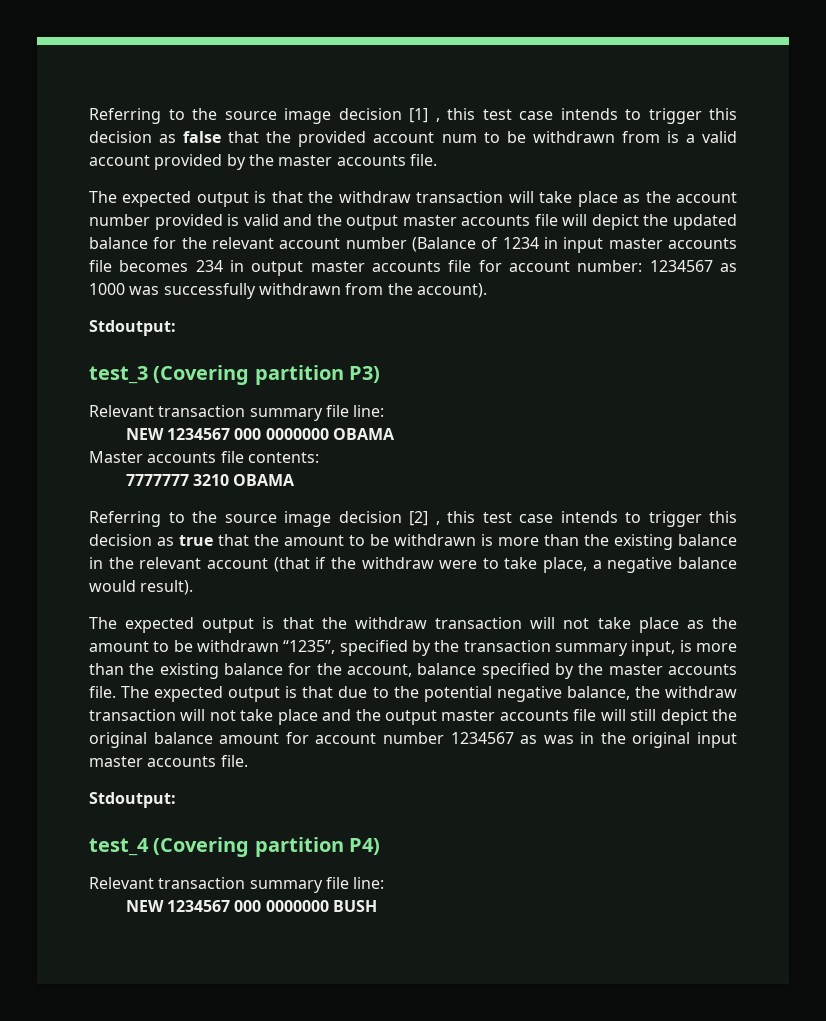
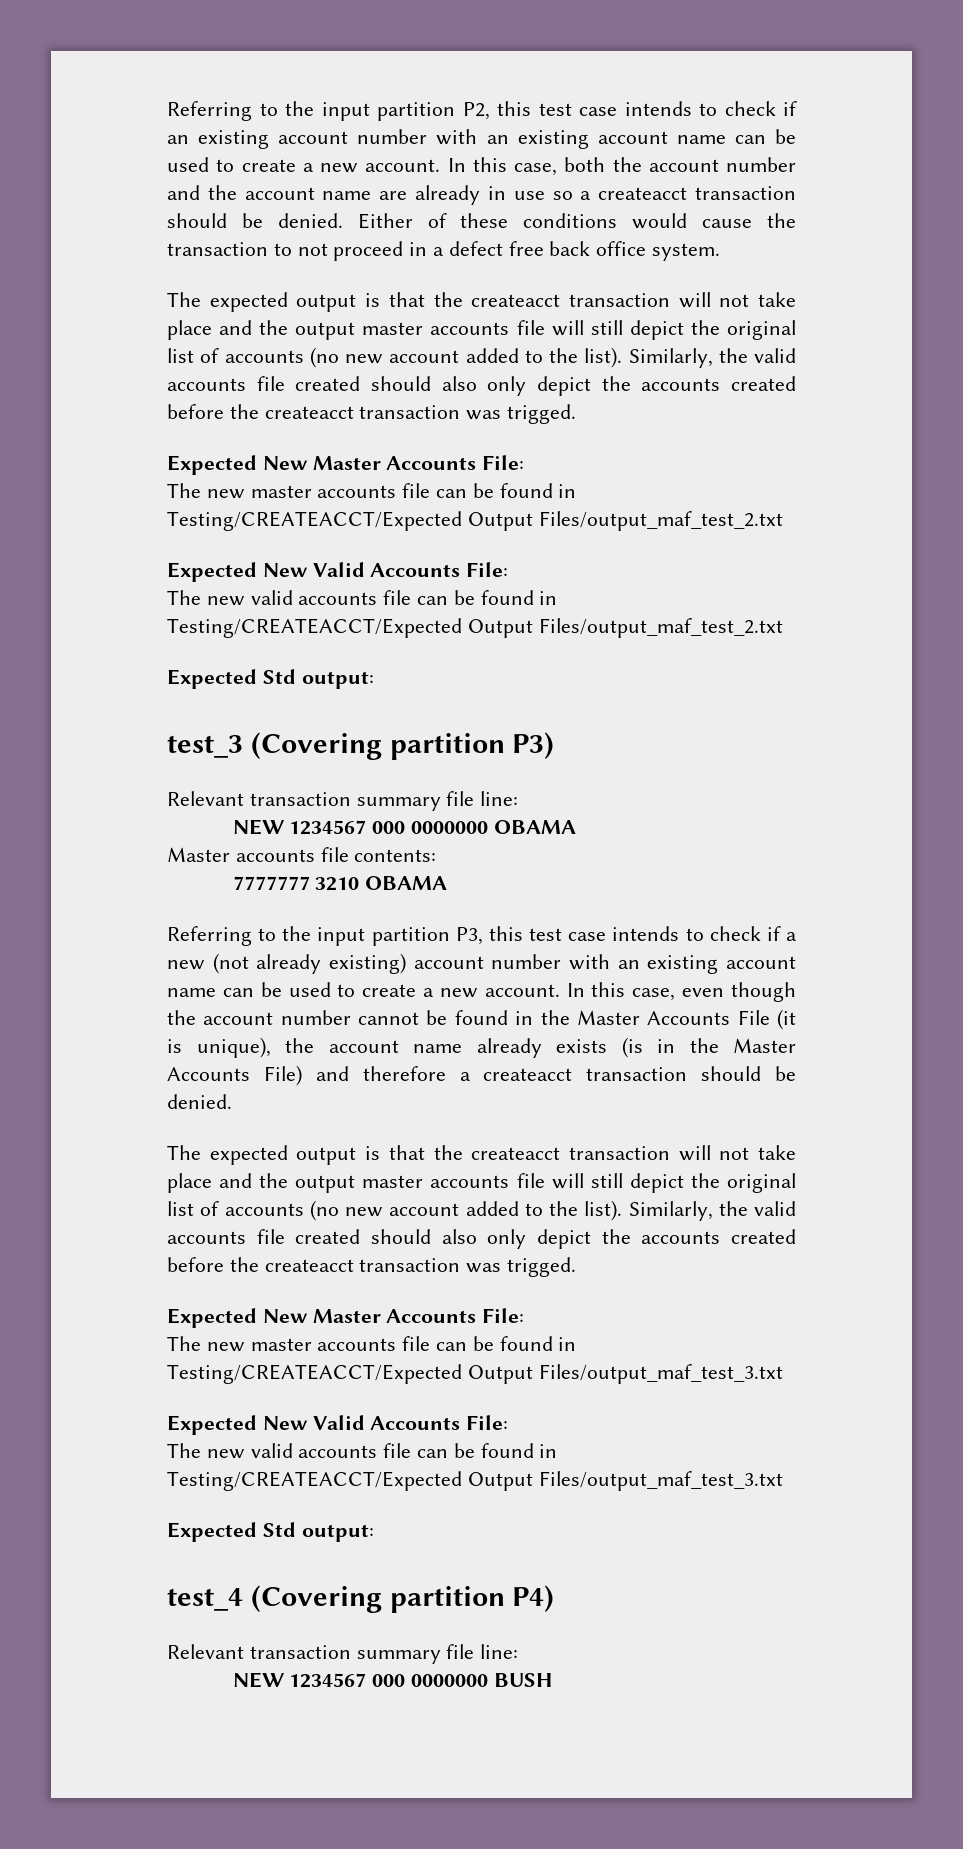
- Referring to the source image decision [1] , this test case intends to trigger this decision as false that the provided account num to be withdrawn from is a valid account provided by the master accounts file.
- The expected output is that the withdraw transaction will take place as the account number provided is valid and the output master accounts file will depict the updated balance for the relevant account number (Balance of 1234 in input master accounts file becomes 234 in output master accounts file for account number: 1234567 as 1000 was successfully withdrawn from the account).
- Stdoutput:
+ Referring to the input partition P2, this test case intends to check if an existing account number with an existing account name can be used to create a new account. In this case, both the account number and the account name are already in use so a createacct transaction should be denied. Either of these conditions would cause the transaction to not proceed in a defect free back office system.
+ The expected output is that the createacct transaction will not take place and the output master accounts file will still depict the original list of accounts (no new account added to the list). Similarly, the valid accounts file created should also only depict the accounts created before the createacct transaction was trigged.
+ Expected New Master Accounts File:
+ The new master accounts file can be found in Testing/CREATEACCT/Expected Output Files/output_maf_test_2.txt
+ Expected New Valid Accounts File:
+ The new valid accounts file can be found in Testing/CREATEACCT/Expected Output Files/output_maf_test_2.txt
+ Expected Std output:
- Referring to the source image decision [2] , this test case intends to trigger this decision as true that the amount to be withdrawn is more than the existing balance in the relevant account (that if the withdraw were to take place, a negative balance would result).
- The expected output is that the withdraw transaction will not take place as the amount to be withdrawn “1235”, specified by the transaction summary input, is more than the existing balance for the account, balance specified by the master accounts file. The expected output is that due to the potential negative balance, the withdraw transaction will not take place and the output master accounts file will still depict the original balance amount for account number 1234567 as was in the original input master accounts file.
- Stdoutput:
+ Referring to the input partition P3, this test case intends to check if a new (not already existing) account number with an existing account name can be used to create a new account. In this case, even though the account number cannot be found in the Master Accounts File (it is unique), the account name already exists (is in the Master Accounts File) and therefore a createacct transaction should be denied.
+ The expected output is that the createacct transaction will not take place and the output master accounts file will still depict the original list of accounts (no new account added to the list). Similarly, the valid accounts file created should also only depict the accounts created before the createacct transaction was trigged.
+ Expected New Master Accounts File:
+ The new master accounts file can be found in Testing/CREATEACCT/Expected Output Files/output_maf_test_3.txt
+ Expected New Valid Accounts File:
+ The new valid accounts file can be found in Testing/CREATEACCT/Expected Output Files/output_maf_test_3.txt
+ Expected Std output:

